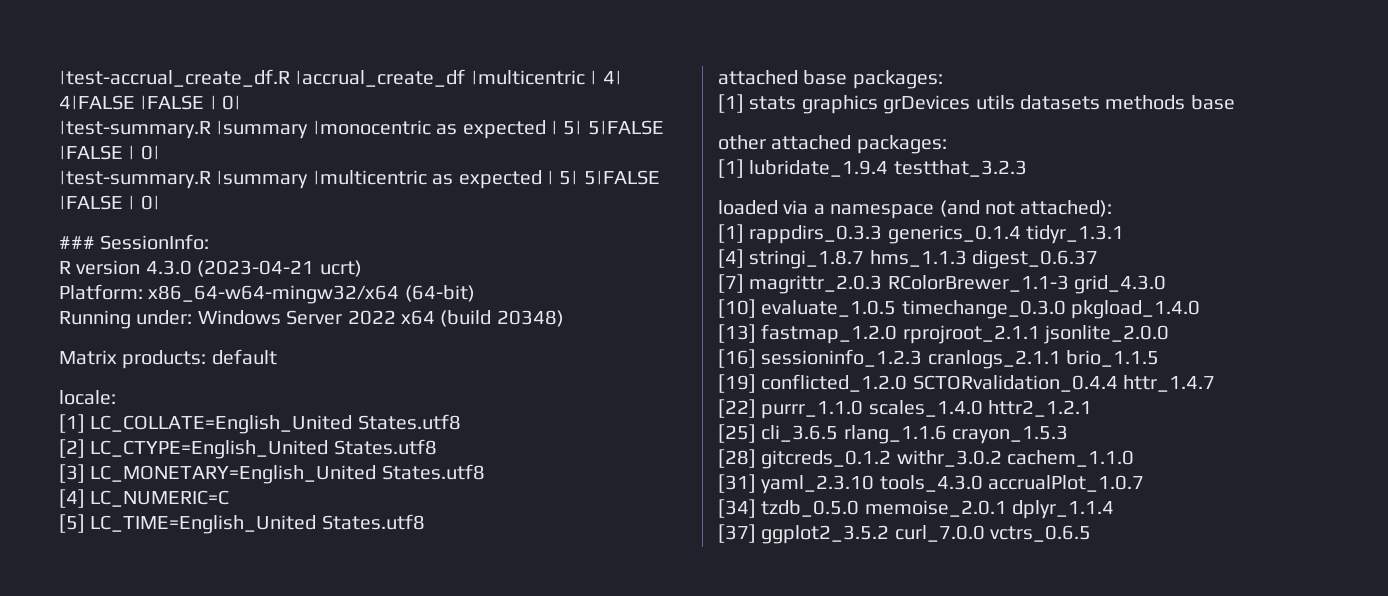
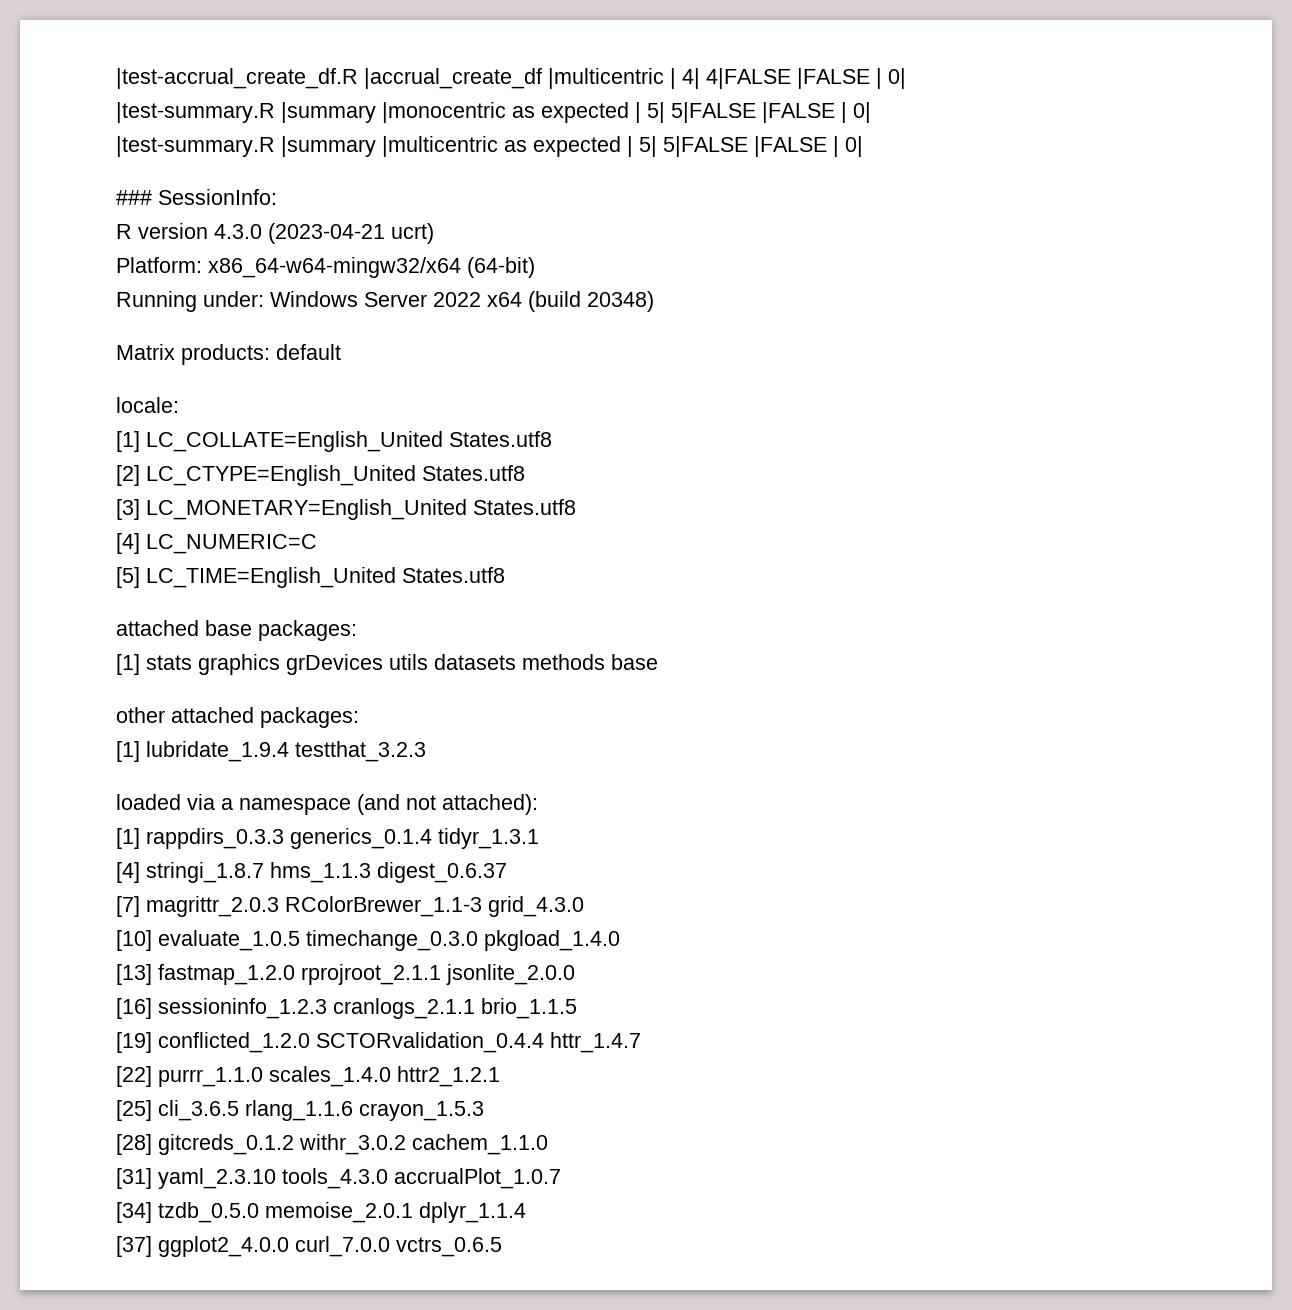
- [37] ggplot2_3.5.2 curl_7.0.0 vctrs_0.6.5
+ [37] ggplot2_4.0.0 curl_7.0.0 vctrs_0.6.5

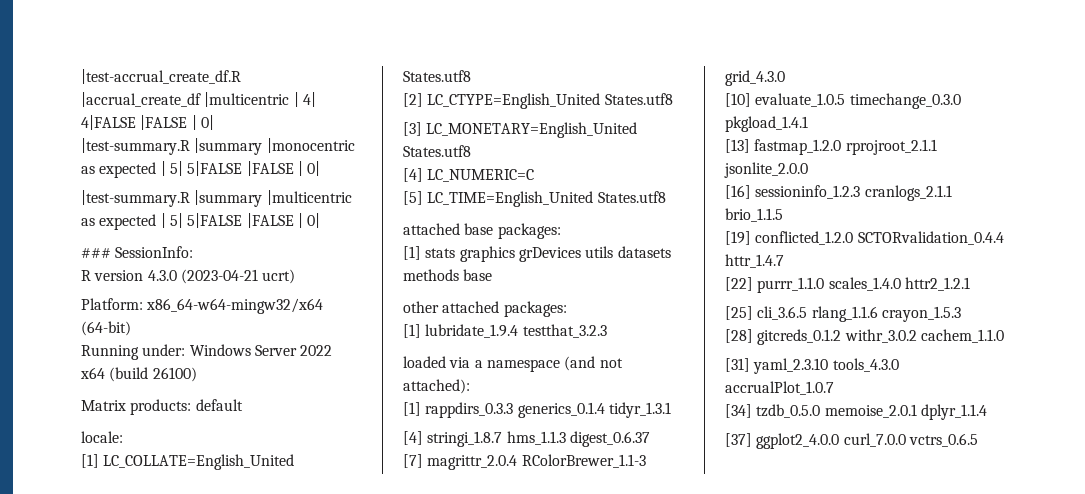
- Running under: Windows Server 2022 x64 (build 20348)
+ Running under: Windows Server 2022 x64 (build 26100)
- [7] magrittr_2.0.3 RColorBrewer_1.1-3 grid_4.3.0
+ [7] magrittr_2.0.4 RColorBrewer_1.1-3 grid_4.3.0
- [10] evaluate_1.0.5 timechange_0.3.0 pkgload_1.4.0
+ [10] evaluate_1.0.5 timechange_0.3.0 pkgload_1.4.1

